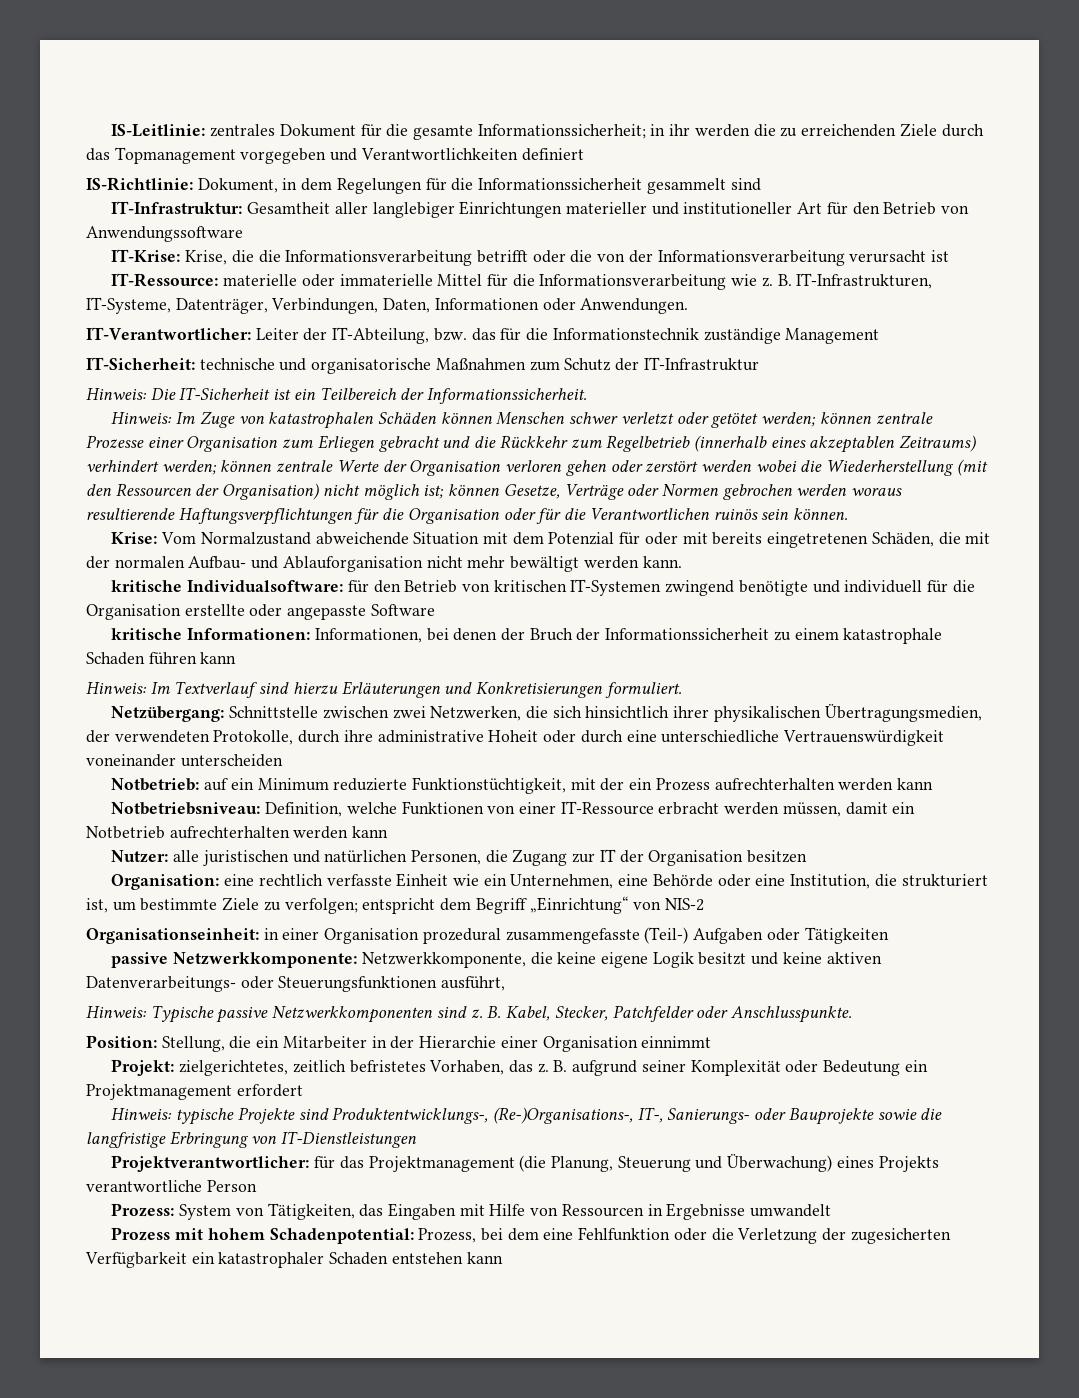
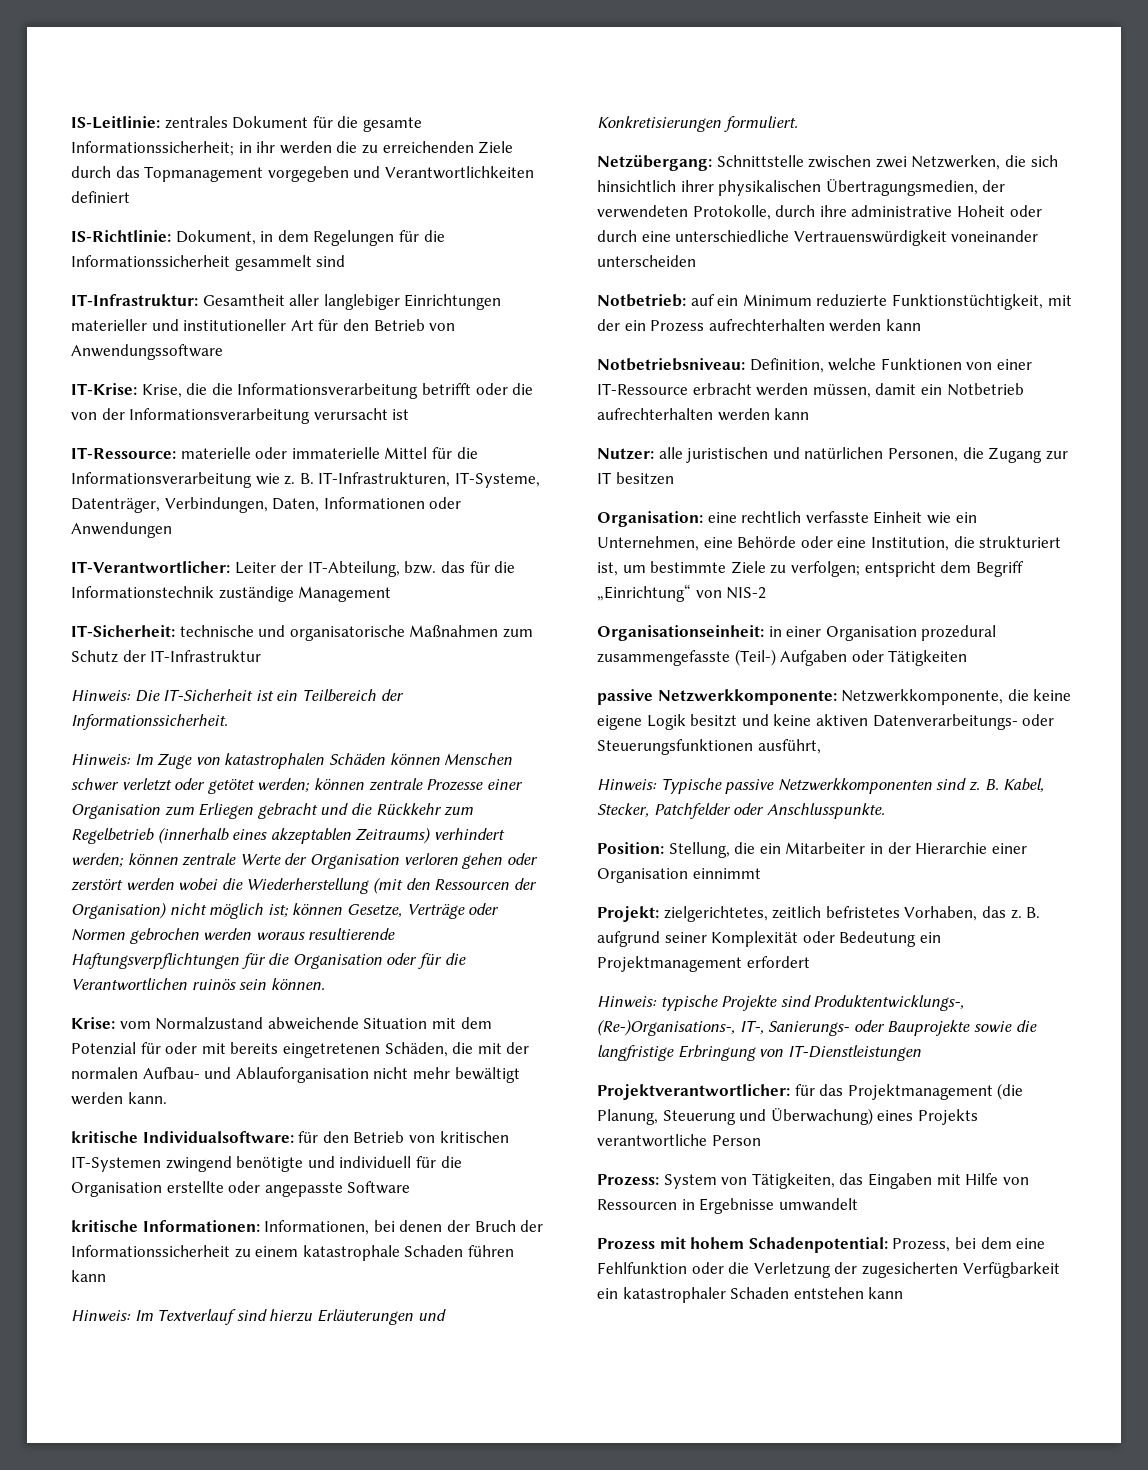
- B. IT-Infrastrukturen, IT-Systeme, Datenträger, Verbindungen, Daten, Informationen oder Anwendungen.
+ B. IT-Infrastrukturen, IT-Systeme, Datenträger, Verbindungen, Daten, Informationen oder Anwendungen
- Krise: Vom Normalzustand abweichende Situation mit dem Potenzial für oder mit bereits eingetretenen Schäden, die mit der normalen Aufbau- und Ablauforganisation nicht mehr bewältigt werden kann.
+ Krise: vom Normalzustand abweichende Situation mit dem Potenzial für oder mit bereits eingetretenen Schäden, die mit der normalen Aufbau- und Ablauforganisation nicht mehr bewältigt werden kann.
- Nutzer: alle juristischen und natürlichen Personen, die Zugang zur IT der Organisation besitzen
+ Nutzer: alle juristischen und natürlichen Personen, die Zugang zur IT besitzen

